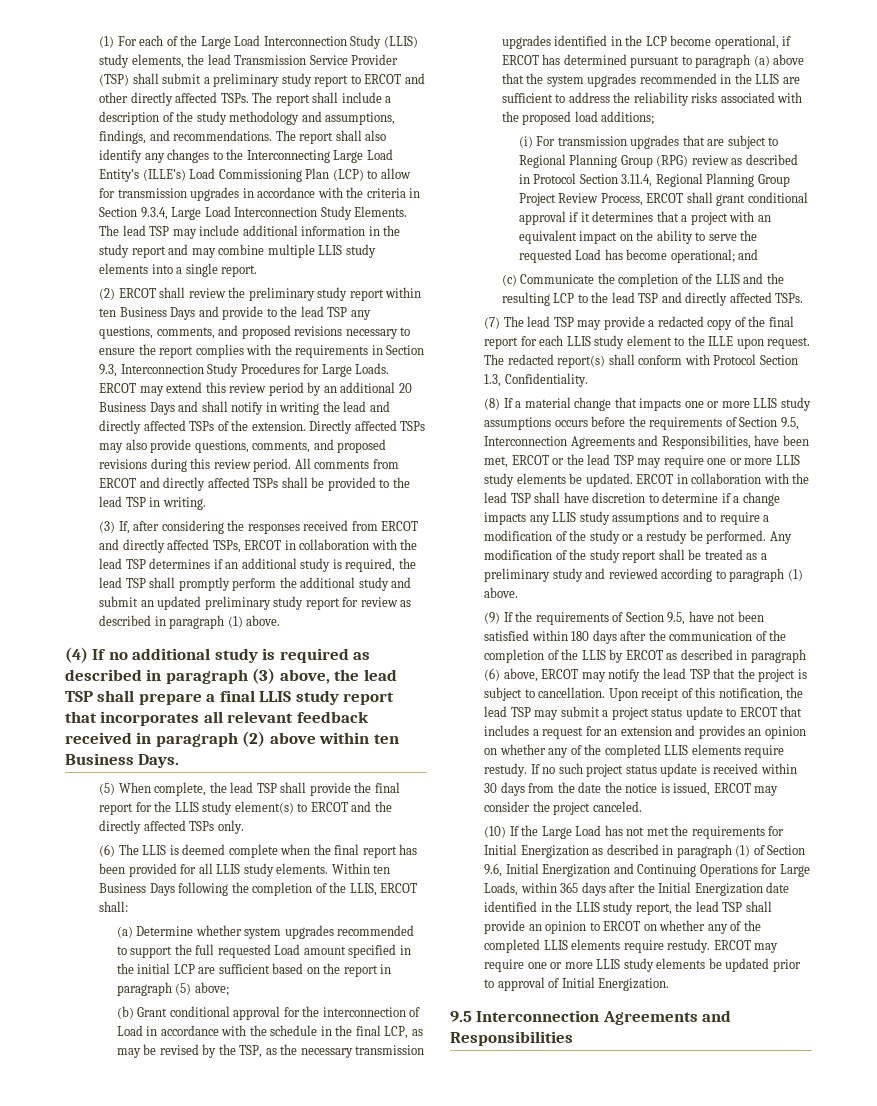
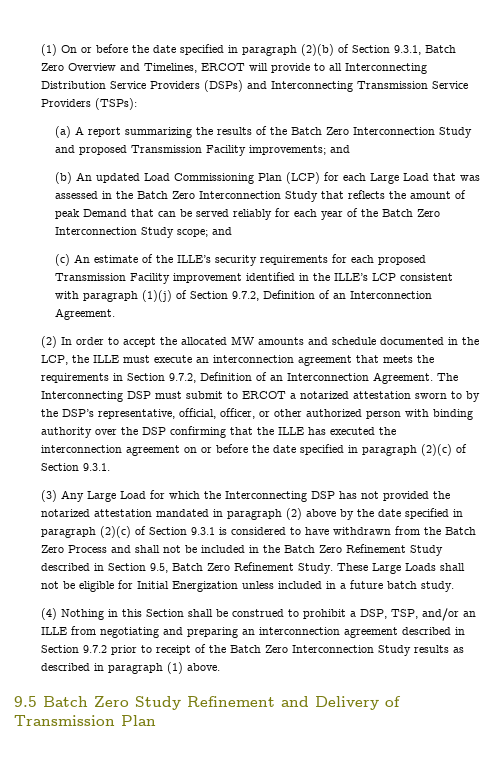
- (1) For each of the Large Load Interconnection Study (LLIS) study elements, the lead Transmission Service Provider (TSP) shall submit a preliminary study report to ERCOT and other directly affected TSPs. The report shall include a description of the study methodology and assumptions, findings, and recommendations. The report shall also identify any changes to the Interconnecting Large Load Entity’s (ILLE’s) Load Commissioning Plan (LCP) to allow for transmission upgrades in accordance with the criteria in Section 9.3.4, Large Load Interconnection Study Elements. The lead TSP may include additional information in the study report and may combine multiple LLIS study elements into a single report.
- (2) ERCOT shall review the preliminary study report within ten Business Days and provide to the lead TSP any questions, comments, and proposed revisions necessary to ensure the report complies with the requirements in Section 9.3, Interconnection Study Procedures for Large Loads. ERCOT may extend this review period by an additional 20 Business Days and shall notify in writing the lead and directly affected TSPs of the extension. Directly affected TSPs may also provide questions, comments, and proposed revisions during this review period. All comments from ERCOT and directly affected TSPs shall be provided to the lead TSP in writing.
- (3) If, after considering the responses received from ERCOT and directly affected TSPs, ERCOT in collaboration with the lead TSP determines if an additional study is required, the lead TSP shall promptly perform the additional study and submit an updated preliminary study report for review as described in paragraph (1) above.
+ (1) On or before the date specified in paragraph (2)(b) of Section 9.3.1, Batch Zero Overview and Timelines, ERCOT will provide to all Interconnecting Distribution Service Providers (DSPs) and Interconnecting Transmission Service Providers (TSPs):
+ (a) A report summarizing the results of the Batch Zero Interconnection Study and proposed Transmission Facility improvements; and
+ (b) An updated Load Commissioning Plan (LCP) for each Large Load that was assessed in the Batch Zero Interconnection Study that reflects the amount of peak Demand that can be served reliably for each year of the Batch Zero Interconnection Study scope; and
+ (c) An estimate of the ILLE’s security requirements for each proposed Transmission Facility improvement identified in the ILLE’s LCP consistent with paragraph (1)(j) of Section 9.7.2, Definition of an Interconnection Agreement.
+ (2) In order to accept the allocated MW amounts and schedule documented in the LCP, the ILLE must execute an interconnection agreement that meets the requirements in Section 9.7.2, Definition of an Interconnection Agreement. The Interconnecting DSP must submit to ERCOT a notarized attestation sworn to by the DSP’s representative, official, officer, or other authorized person with binding authority over the DSP confirming that the ILLE has executed the interconnection agreement on or before the date specified in paragraph (2)(c) of Section 9.3.1.
+ (3) Any Large Load for which the Interconnecting DSP has not provided the notarized attestation mandated in paragraph (2) above by the date specified in paragraph (2)(c) of Section 9.3.1 is considered to have withdrawn from the Batch Zero Process and shall not be included in the Batch Zero Refinement Study described in Section 9.5, Batch Zero Refinement Study. These Large Loads shall not be eligible for Initial Energization unless included in a future batch study.
+ (4) Nothing in this Section shall be construed to prohibit a DSP, TSP, and/or an ILLE from negotiating and preparing an interconnection agreement described in Section 9.7.2 prior to receipt of the Batch Zero Interconnection Study results as described in paragraph (1) above.
- (4) If no additional study is required as described in paragraph (3) above, the lead TSP shall prepare a final LLIS study report that incorporates all relevant feedback received in paragraph (2) above within ten Business Days.
- (5) When complete, the lead TSP shall provide the final report for the LLIS study element(s) to ERCOT and the directly affected TSPs only.
- (6) The LLIS is deemed complete when the final report has been provided for all LLIS study elements. Within ten Business Days following the completion of the LLIS, ERCOT shall:
- (a) Determine whether system upgrades recommended to support the full requested Load amount specified in the initial LCP are sufficient based on the report in paragraph (5) above;
- (b) Grant conditional approval for the interconnection of Load in accordance with the schedule in the final LCP, as may be revised by the TSP, as the necessary transmission upgrades identified in the LCP become operational, if ERCOT has determined pursuant to paragraph (a) above that the system upgrades recommended in the LLIS are sufficient to address the reliability risks associated with the proposed load additions;
- (i) For transmission upgrades that are subject to Regional Planning Group (RPG) review as described in Protocol Section 3.11.4, Regional Planning Group Project Review Process, ERCOT shall grant conditional approval if it determines that a project with an equivalent impact on the ability to serve the requested Load has become operational; and
- (c) Communicate the completion of the LLIS and the resulting LCP to the lead TSP and directly affected TSPs.
- (7) The lead TSP may provide a redacted copy of the final report for each LLIS study element to the ILLE upon request. The redacted report(s) shall conform with Protocol Section 1.3, Confidentiality.
- (8) If a material change that impacts one or more LLIS study assumptions occurs before the requirements of Section 9.5, Interconnection Agreements and Responsibilities, have been met, ERCOT or the lead TSP may require one or more LLIS study elements be updated. ERCOT in collaboration with the lead TSP shall have discretion to determine if a change impacts any LLIS study assumptions and to require a modification of the study or a restudy be performed. Any modification of the study report shall be treated as a preliminary study and reviewed according to paragraph (1) above.
- (9) If the requirements of Section 9.5, have not been satisfied within 180 days after the communication of the completion of the LLIS by ERCOT as described in paragraph (6) above, ERCOT may notify the lead TSP that the project is subject to cancellation. Upon receipt of this notification, the lead TSP may submit a project status update to ERCOT that includes a request for an extension and provides an opinion on whether any of the completed LLIS elements require restudy. If no such project status update is received within 30 days from the date the notice is issued, ERCOT may consider the project canceled.
- (10) If the Large Load has not met the requirements for Initial Energization as described in paragraph (1) of Section 9.6, Initial Energization and Continuing Operations for Large Loads, within 365 days after the Initial Energization date identified in the LLIS study report, the lead TSP shall provide an opinion to ERCOT on whether any of the completed LLIS elements require restudy. ERCOT may require one or more LLIS study elements be updated prior to approval of Initial Energization.
- 9.5 Interconnection Agreements and Responsibilities
+ 9.5 Batch Zero Study Refinement and Delivery of Transmission Plan

